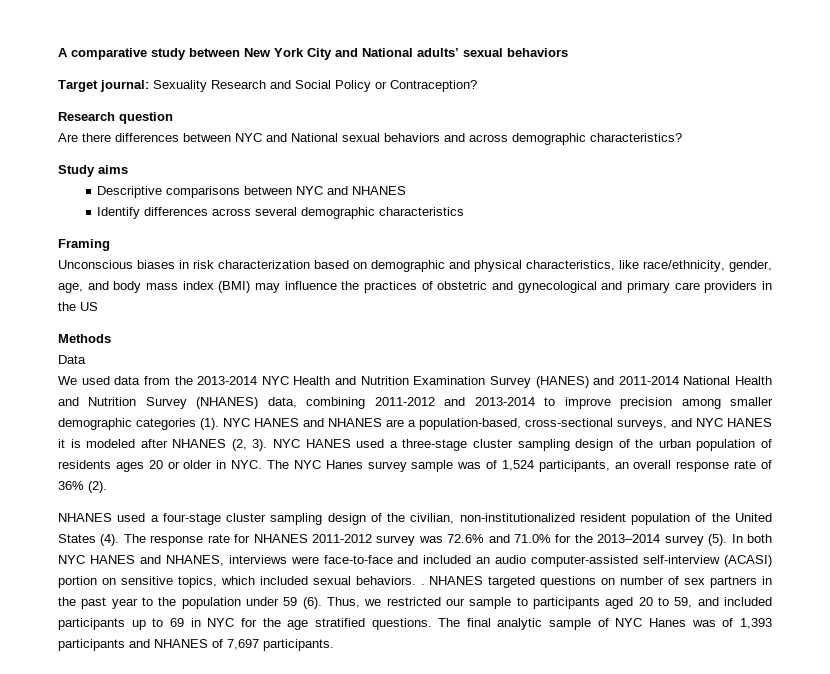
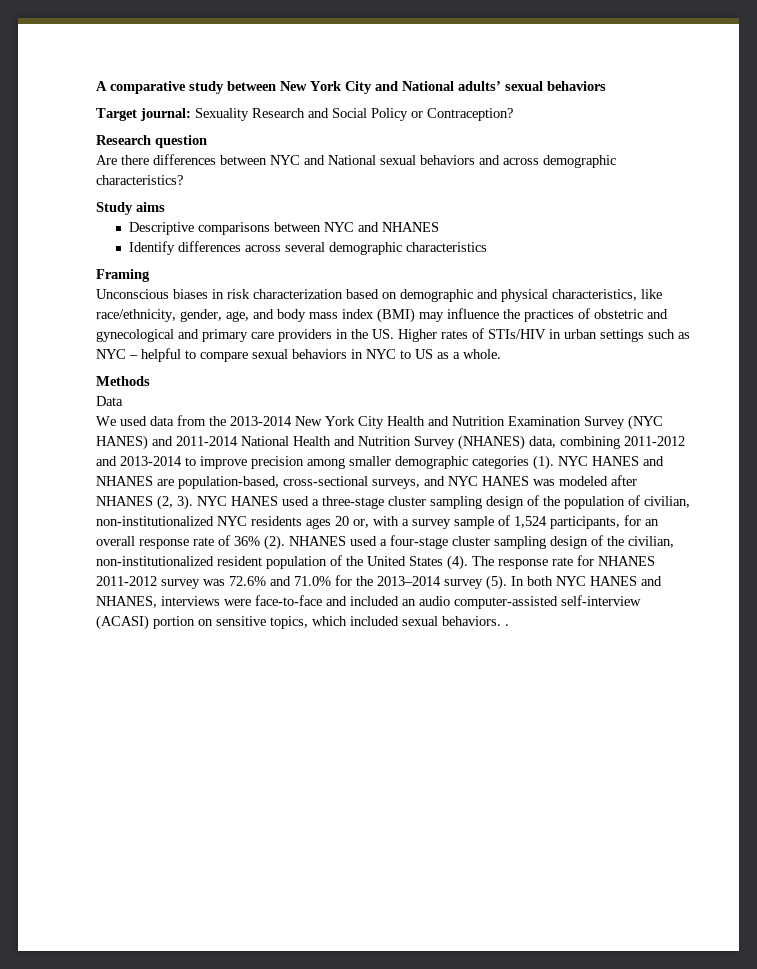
- Unconscious biases in risk characterization based on demographic and physical characteristics, like race/ethnicity, gender, age, and body mass index (BMI) may influence the practices of obstetric and gynecological and primary care providers in the US
+ Unconscious biases in risk characterization based on demographic and physical characteristics, like race/ethnicity, gender, age, and body mass index (BMI) may influence the practices of obstetric and gynecological and primary care providers in the US. Higher rates of STIs/HIV in urban settings such as NYC – helpful to compare sexual behaviors in NYC to US as a whole.
- We used data from the 2013-2014 NYC Health and Nutrition Examination Survey (HANES) and 2011-2014 National Health and Nutrition Survey (NHANES) data, combining 2011-2012 and 2013-2014 to improve precision among smaller demographic categories (1).
+ We used data from the 2013-2014 New York City Health and Nutrition Examination Survey (NYC HANES) and 2011-2014 National Health and Nutrition Survey (NHANES) data, combining 2011-2012 and 2013-2014 to improve precision among smaller demographic categories (1).
- NYC HANES and NHANES are a population-based, cross-sectional surveys, and NYC HANES it is modeled after NHANES (2, 3).
+ NYC HANES and NHANES are population-based, cross-sectional surveys, and NYC HANES was modeled after NHANES (2, 3).
- NYC HANES used a three-stage cluster sampling design of the urban population of residents ages 20 or older in NYC. The NYC Hanes survey sample was of 1,524 participants, an overall response rate of 36% (2).
- NHANES used a four-stage cluster sampling design of the civilian, non-institutionalized resident population of the United States (4).
+ NYC HANES used a three-stage cluster sampling design of the population of civilian, non-institutionalized NYC residents ages 20 or, with a survey sample of 1,524 participants, for an overall response rate of 36% (2). NHANES used a four-stage cluster sampling design of the civilian, non-institutionalized resident population of the United States (4).
- NHANES targeted questions on number of sex partners in the past year to the population under 59 (6). Thus, we restricted our sample to participants aged 20 to 59, and included participants up to 69 in NYC for the age stratified questions. The final analytic sample of NYC Hanes was of 1,393 participants and NHANES of 7,697 participants.

